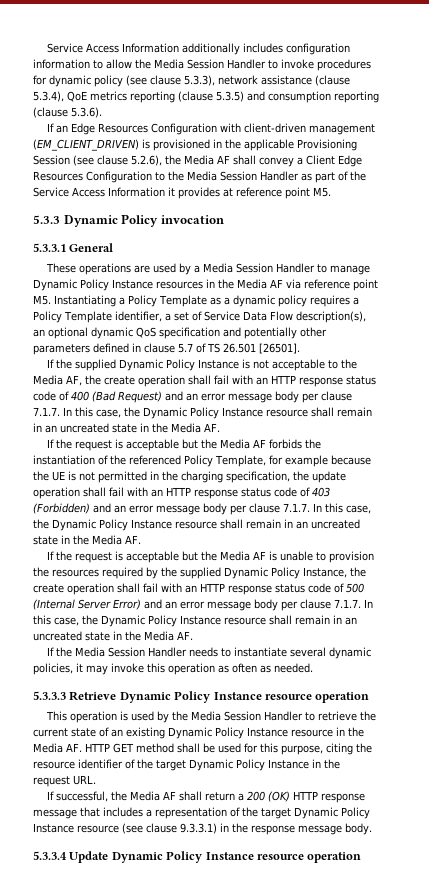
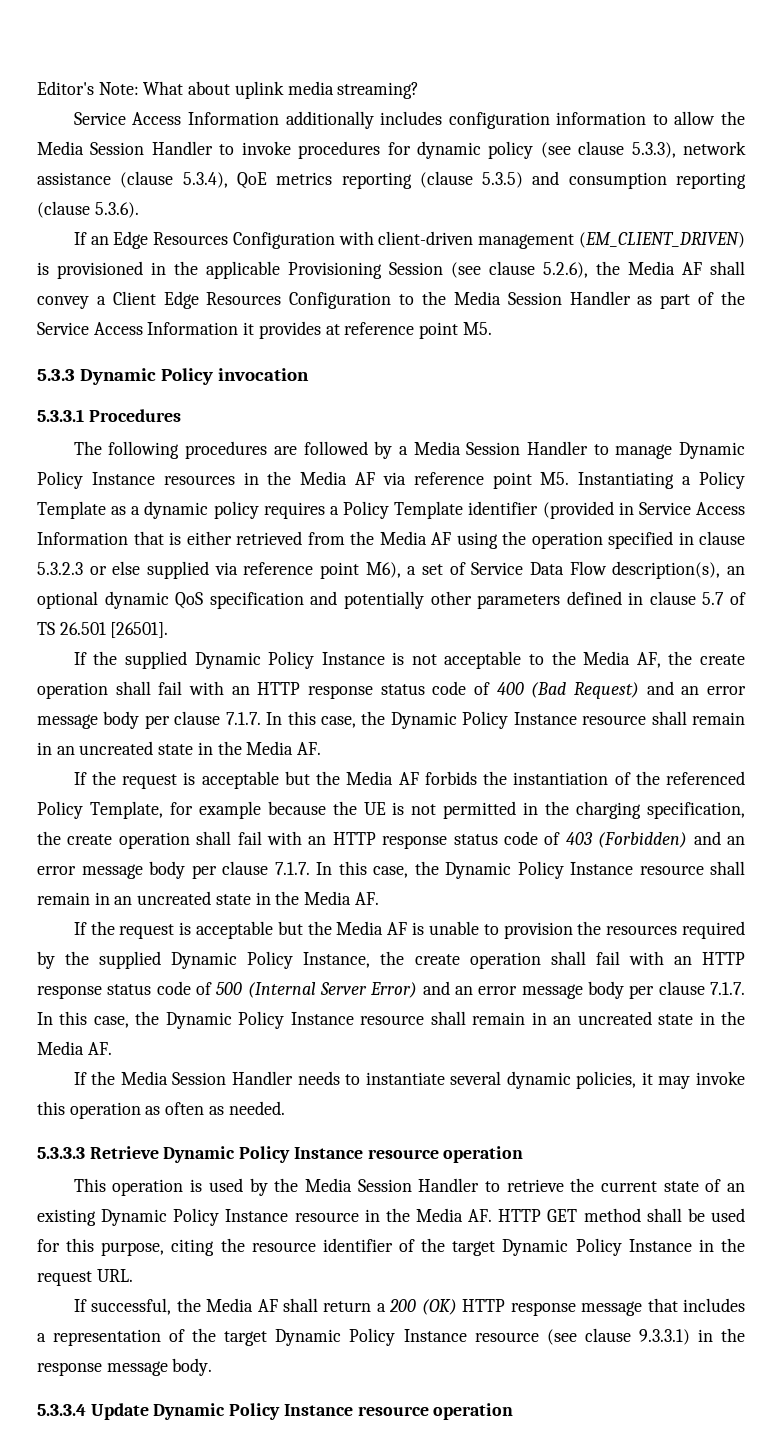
+ Editor's Note: What about uplink media streaming?
- 5.3.3.1 General
- These operations are used by a Media Session Handler to manage Dynamic Policy Instance resources in the Media AF via reference point M5. Instantiating a Policy Template as a dynamic policy requires a Policy Template identifier, a set of Service Data Flow description(s), an optional dynamic QoS specification and potentially other parameters defined in clause 5.7 of TS 26.501 [26501].
+ 5.3.3.1 Procedures
+ The following procedures are followed by a Media Session Handler to manage Dynamic Policy Instance resources in the Media AF via reference point M5. Instantiating a Policy Template as a dynamic policy requires a Policy Template identifier (provided in Service Access Information that is either retrieved from the Media AF using the operation specified in clause 5.3.2.3 or else supplied via reference point M6), a set of Service Data Flow description(s), an optional dynamic QoS specification and potentially other parameters defined in clause 5.7 of TS 26.501 [26501].
- If the request is acceptable but the Media AF forbids the instantiation of the referenced Policy Template, for example because the UE is not permitted in the charging specification, the update operation shall fail with an HTTP response status code of 403 (Forbidden) and an error message body per clause 7.1.7. In this case, the Dynamic Policy Instance resource shall remain in an uncreated state in the Media AF.
+ If the request is acceptable but the Media AF forbids the instantiation of the referenced Policy Template, for example because the UE is not permitted in the charging specification, the create operation shall fail with an HTTP response status code of 403 (Forbidden) and an error message body per clause 7.1.7. In this case, the Dynamic Policy Instance resource shall remain in an uncreated state in the Media AF.

